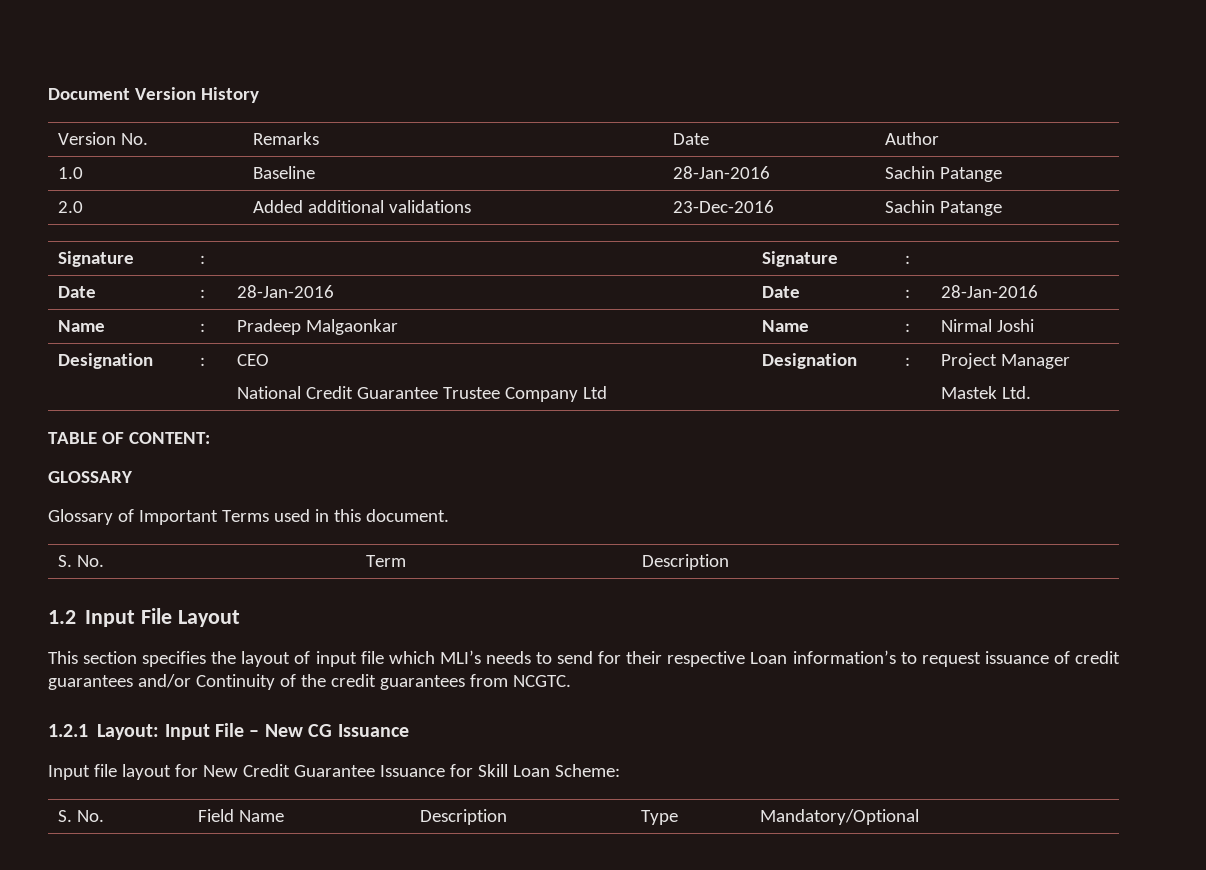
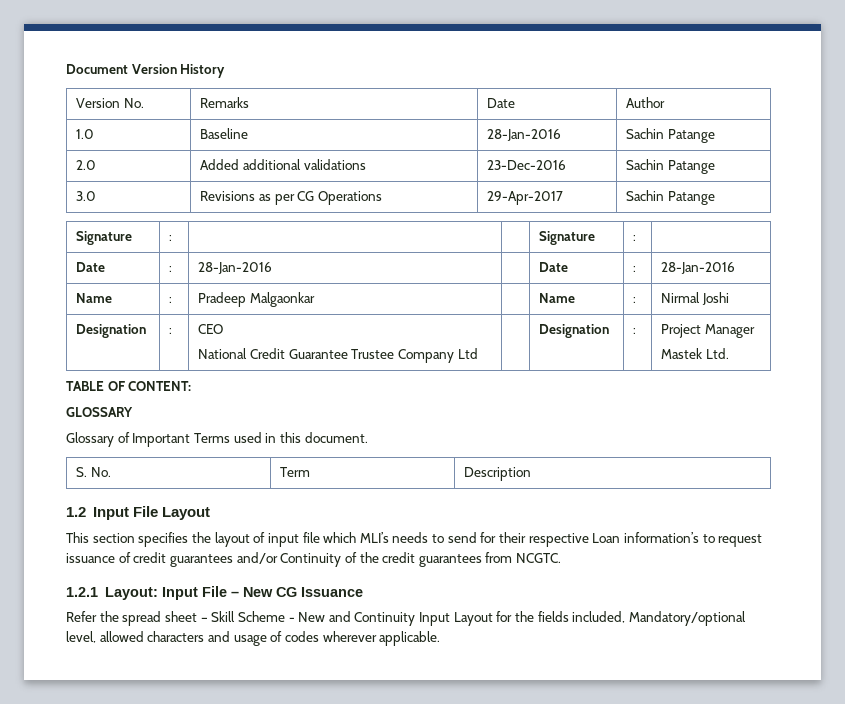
+ 3.0 | Revisions as per CG Operations | 29-Apr-2017 | Sachin Patange
- Input file layout for New Credit Guarantee Issuance for Skill Loan Scheme:
- S. No. | Field Name | Description | Type | Mandatory/Optional
+ Refer the spread sheet – Skill Scheme - New and Continuity Input Layout for the fields included, Mandatory/optional level, allowed characters and usage of codes wherever applicable.

